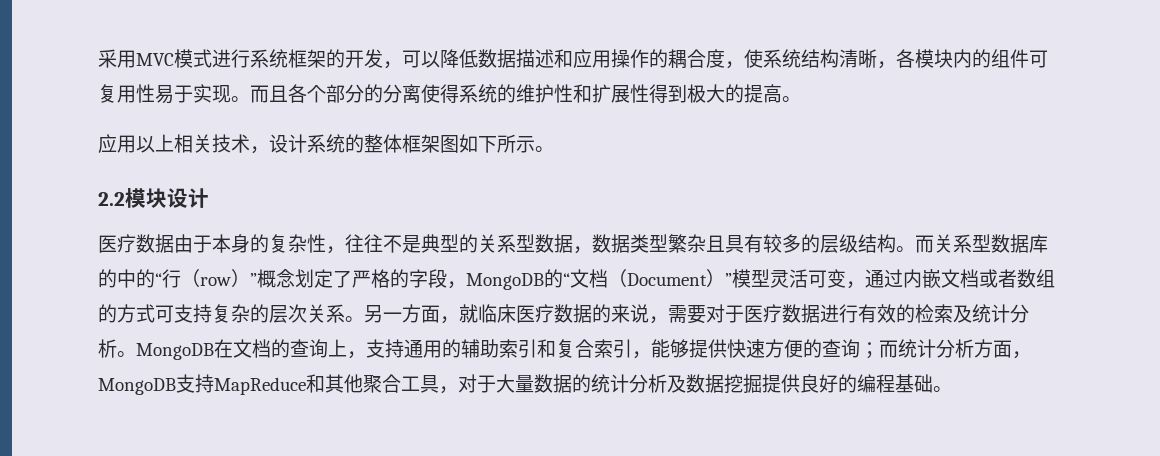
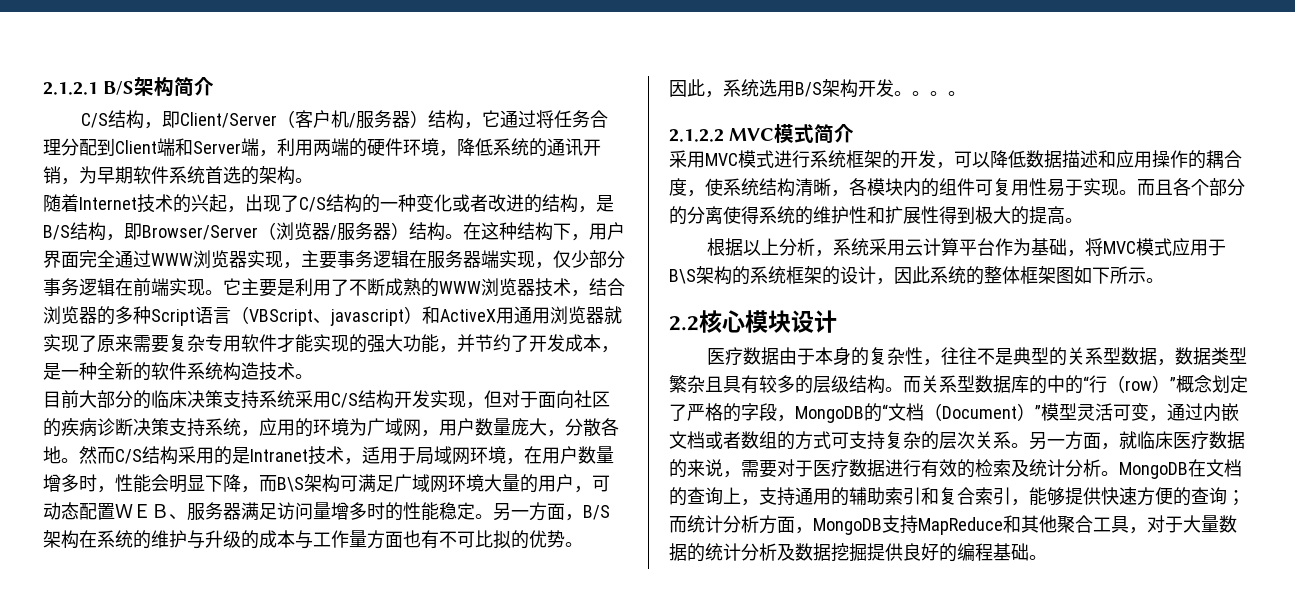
+ 2.1.2.1 B/S架构简介
+ C/S结构，即Client/Server（客户机/服务器）结构，它通过将任务合理分配到Client端和Server端，利用两端的硬件环境，降低系统的通讯开销，为早期软件系统首选的架构。
+ 随着Internet技术的兴起，出现了C/S结构的一种变化或者改进的结构，是B/S结构，即Browser/Server（浏览器/服务器）结构。在这种结构下，用户界面完全通过WWW浏览器实现，主要事务逻辑在服务器端实现，仅少部分事务逻辑在前端实现。它主要是利用了不断成熟的WWW浏览器技术，结合浏览器的多种Script语言（VBScript、javascript）和ActiveX用通用浏览器就实现了原来需要复杂专用软件才能实现的强大功能，并节约了开发成本，是一种全新的软件系统构造技术。
+ 目前大部分的临床决策支持系统采用C/S结构开发实现，但对于面向社区的疾病诊断决策支持系统，应用的环境为广域网，用户数量庞大，分散各地。然而C/S结构采用的是Intranet技术，适用于局域网环境，在用户数量增多时，性能会明显下降，而B\S架构可满足广域网环境大量的用户，可动态配置ＷＥＢ、服务器满足访问量增多时的性能稳定。另一方面，B/S架构在系统的维护与升级的成本与工作量方面也有不可比拟的优势。
+ 因此，系统选用B/S架构开发。。。。
+ 2.1.2.2 MVC模式简介
- 应用以上相关技术，设计系统的整体框架图如下所示。
+ 根据以上分析，系统采用云计算平台作为基础，将MVC模式应用于B\S架构的系统框架的设计，因此系统的整体框架图如下所示。
- 2.2模块设计
+ 2.2核心模块设计

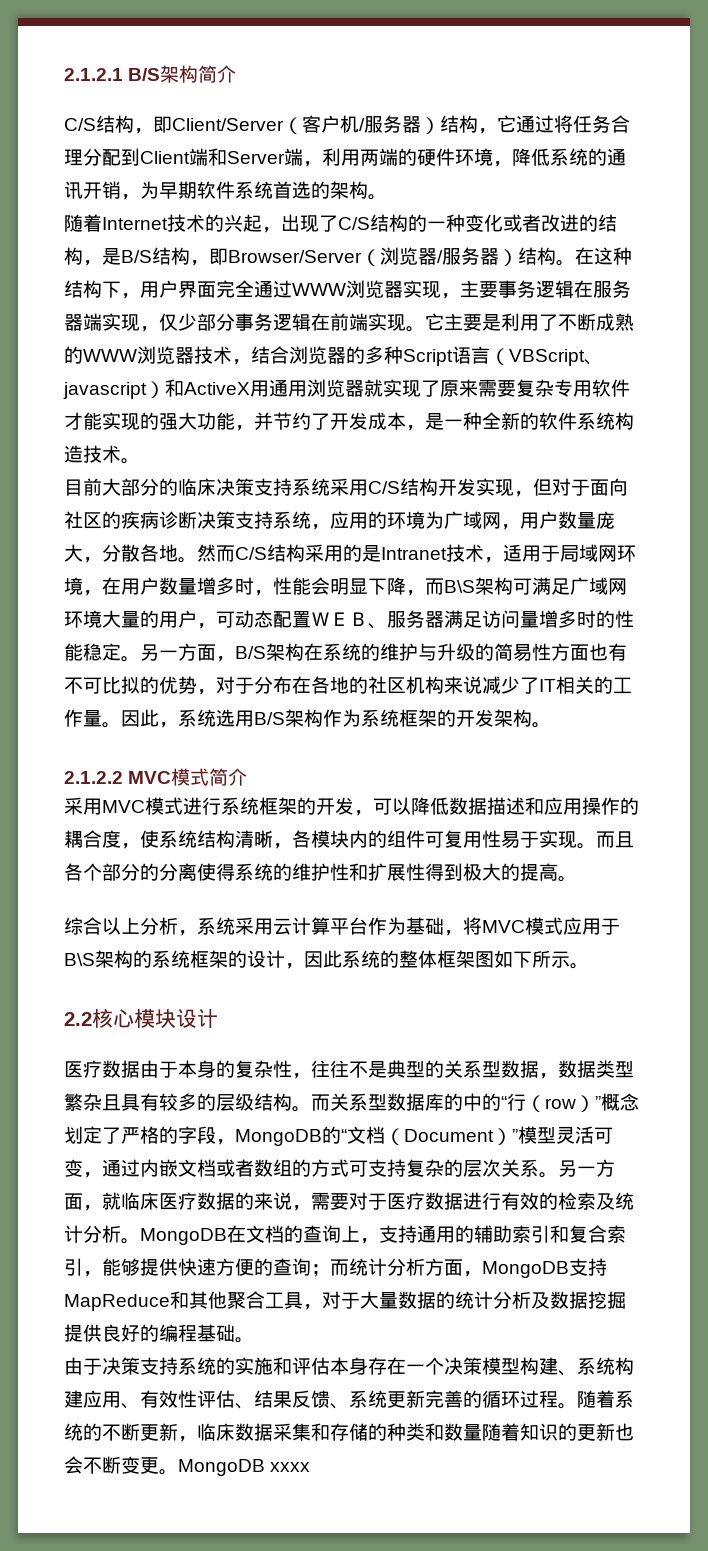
- 另一方面，B/S架构在系统的维护与升级的成本与工作量方面也有不可比拟的优势。
- 因此，系统选用B/S架构开发。。。。
+ 另一方面，B/S架构在系统的维护与升级的简易性方面也有不可比拟的优势，对于分布在各地的社区机构来说减少了IT相关的工作量。因此，系统选用B/S架构作为系统框架的开发架构。
- 根据以上分析，系统采用云计算平台作为基础，将MVC模式应用于B\S架构的系统框架的设计，因此系统的整体框架图如下所示。
+ 综合以上分析，系统采用云计算平台作为基础，将MVC模式应用于B\S架构的系统框架的设计，因此系统的整体框架图如下所示。
+ 由于决策支持系统的实施和评估本身存在一个决策模型构建、系统构建应用、有效性评估、结果反馈、系统更新完善的循环过程。随着系统的不断更新，临床数据采集和存储的种类和数量随着知识的更新也会不断变更。MongoDB xxxx

